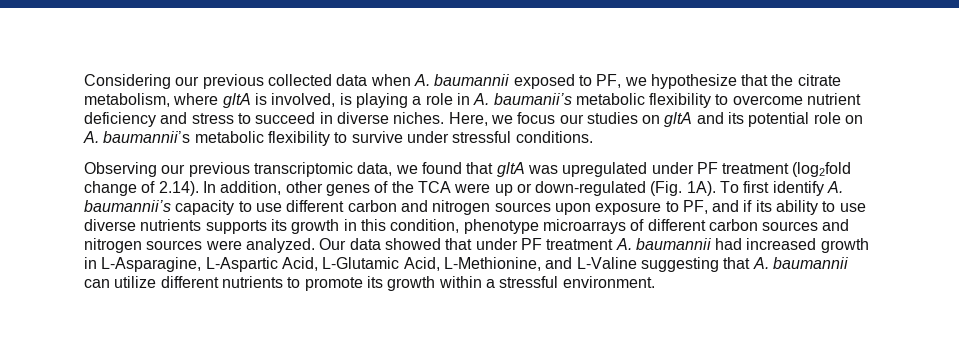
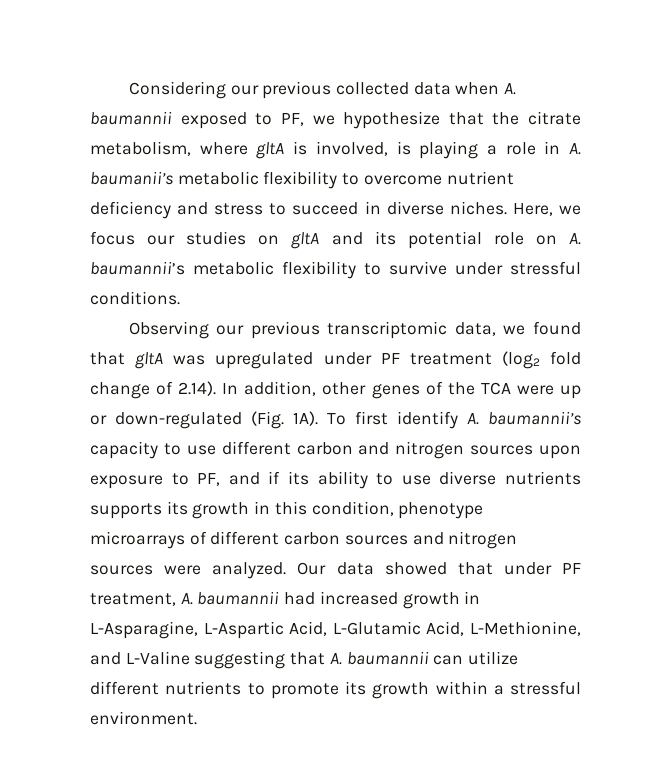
- Observing our previous transcriptomic data, we found that gltA was upregulated under PF treatment (log2fold change of 2.14). In addition, other genes of the TCA were up or down-regulated (Fig. 1A).
+ Observing our previous transcriptomic data, we found that gltA was upregulated under PF treatment (log2 fold change of 2.14). In addition, other genes of the TCA were up or down-regulated (Fig. 1A).
- Our data showed that under PF treatment A. baumannii had increased growth in L-Asparagine, L-Aspartic Acid, L-Glutamic Acid, L-Methionine, and L-Valine suggesting that A. baumannii can utilize different nutrients to promote its growth within a stressful environment.
+ Our data showed that under PF treatment, A. baumannii had increased growth in L-Asparagine, L-Aspartic Acid, L-Glutamic Acid, L-Methionine, and L-Valine suggesting that A. baumannii can utilize different nutrients to promote its growth within a stressful environment.

